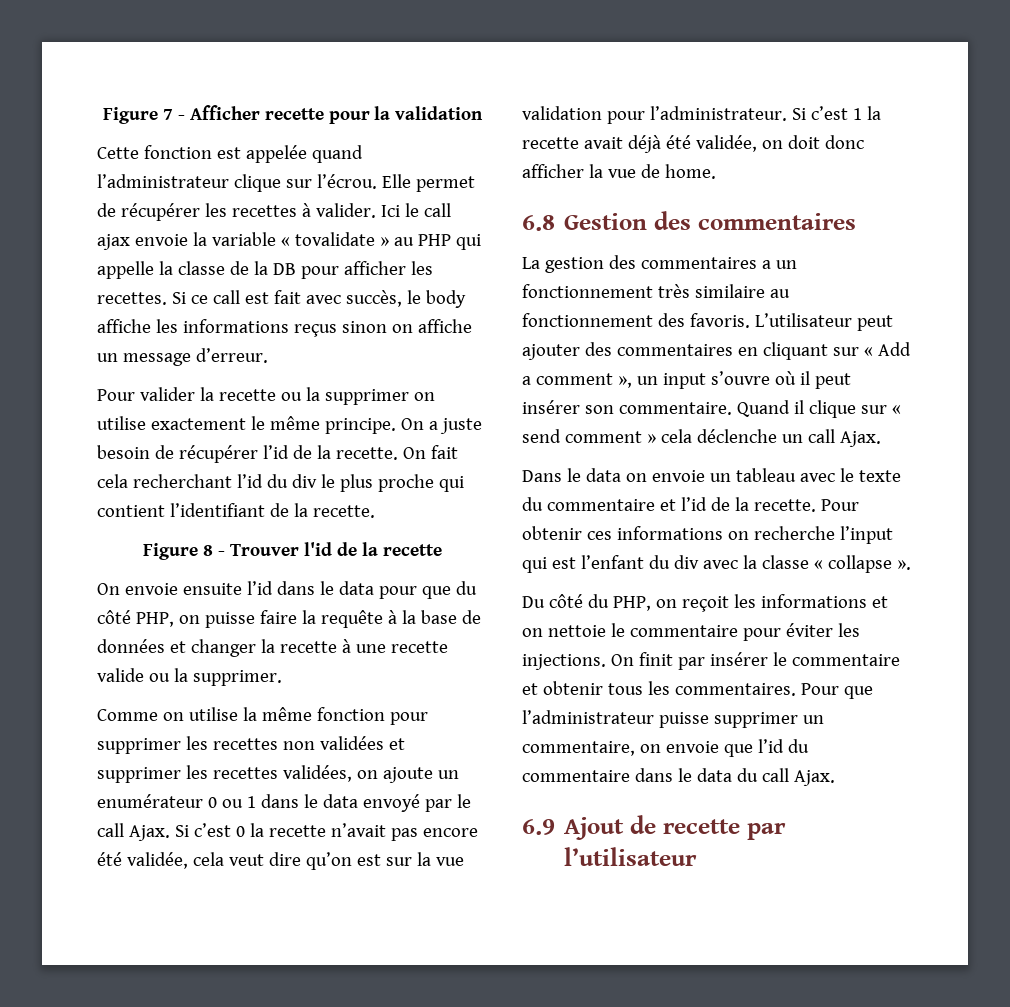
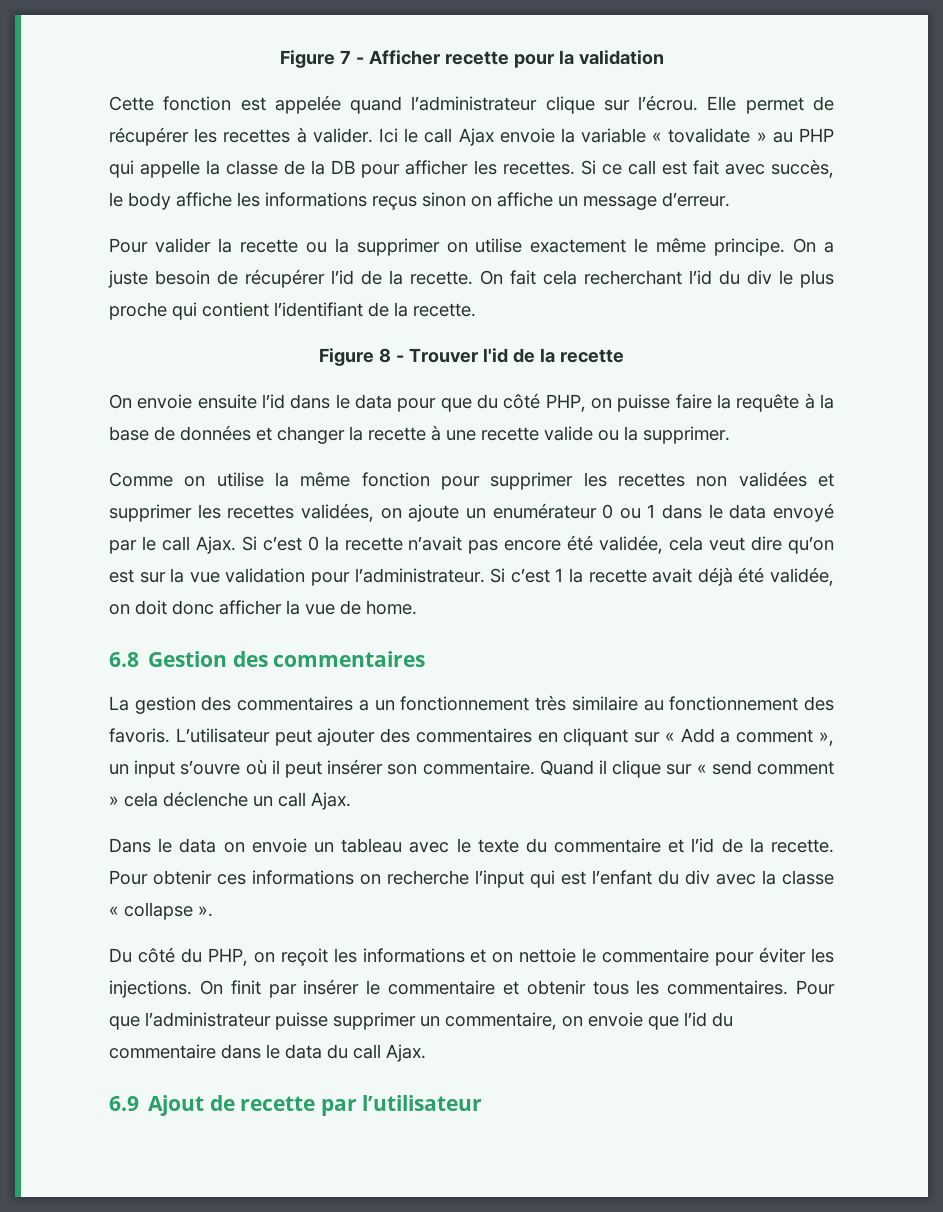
- Ici le call ajax envoie la variable « tovalidate » au PHP qui appelle la classe de la DB pour afficher les recettes.
+ Ici le call Ajax envoie la variable « tovalidate » au PHP qui appelle la classe de la DB pour afficher les recettes.

